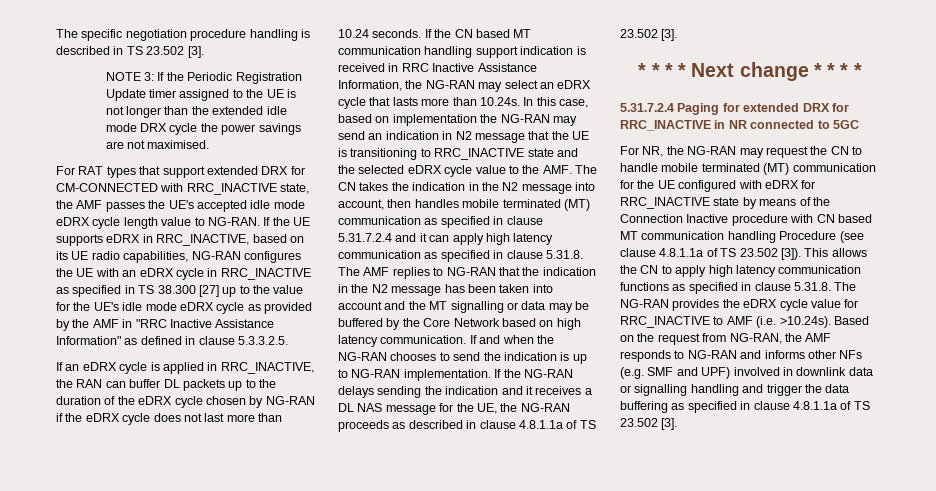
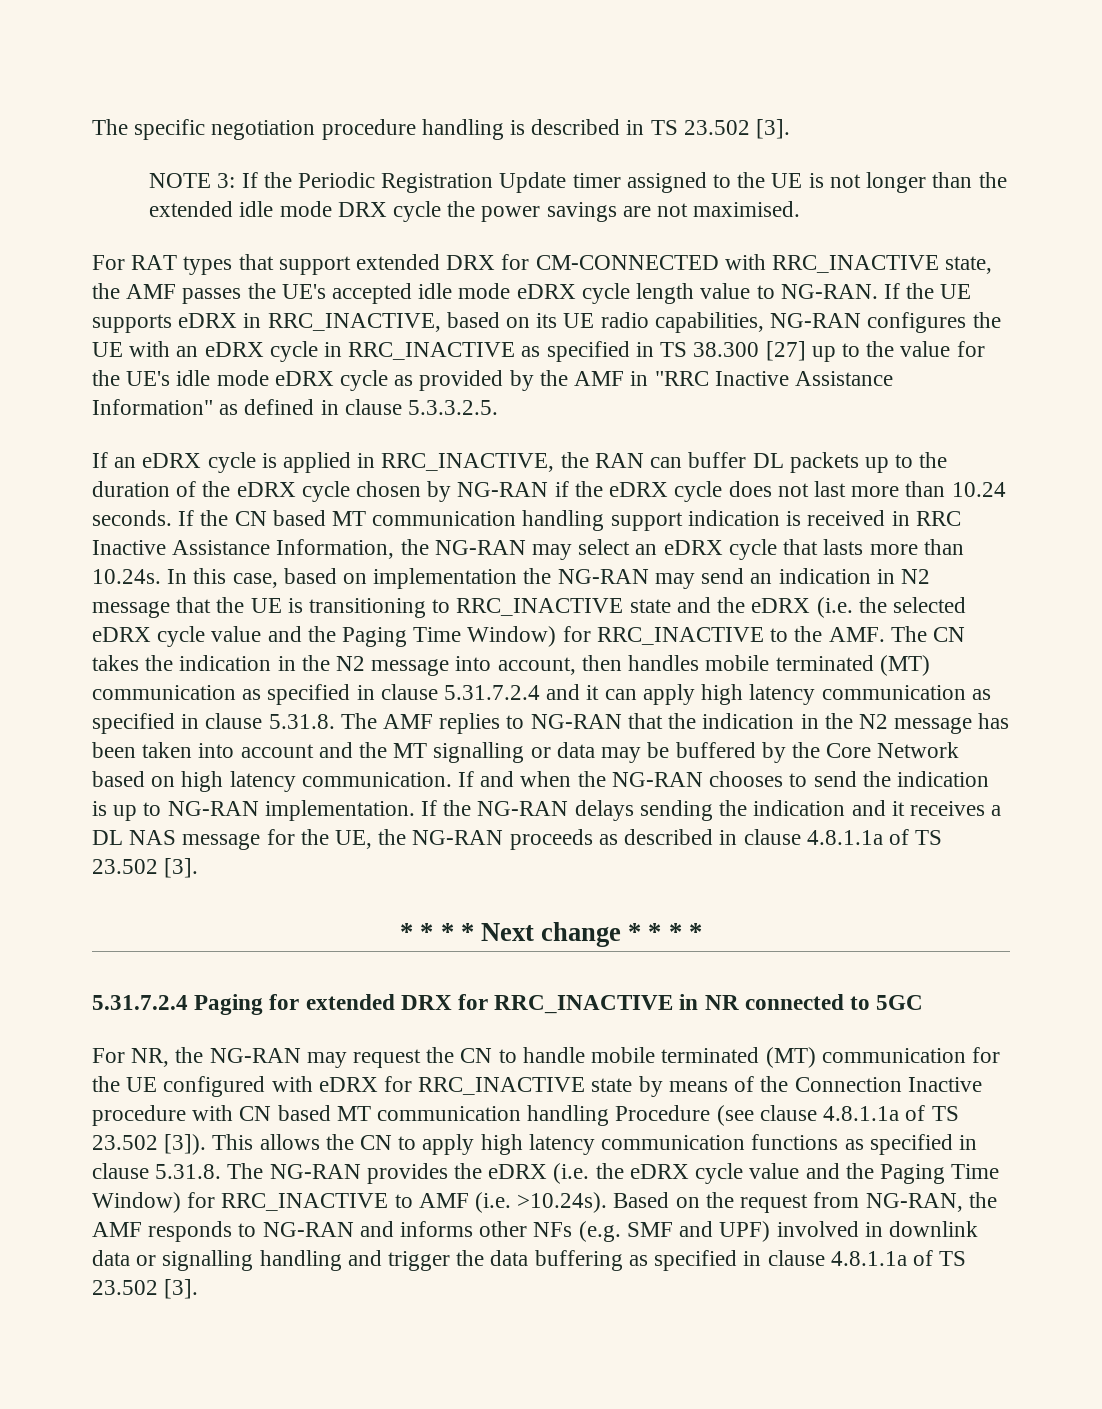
- If the CN based MT communication handling support indication is received in RRC Inactive Assistance Information, the NG-RAN may select an eDRX cycle that lasts more than 10.24s. In this case, based on implementation the NG-RAN may send an indication in N2 message that the UE is transitioning to RRC_INACTIVE state and the selected eDRX cycle value to the AMF. The CN takes the indication in the N2 message into account, then handles mobile terminated (MT) communication as specified in clause 5.31.7.2.4 and it can apply high latency communication as specified in clause 5.31.8. The AMF replies to NG-RAN that the indication in the N2 message has been taken into account and the MT signalling or data may be buffered by the Core Network based on high latency communication.
+ If the CN based MT communication handling support indication is received in RRC Inactive Assistance Information, the NG-RAN may select an eDRX cycle that lasts more than 10.24s. In this case, based on implementation the NG-RAN may send an indication in N2 message that the UE is transitioning to RRC_INACTIVE state and the eDRX (i.e. the selected eDRX cycle value and the Paging Time Window) for RRC_INACTIVE to the AMF. The CN takes the indication in the N2 message into account, then handles mobile terminated (MT) communication as specified in clause 5.31.7.2.4 and it can apply high latency communication as specified in clause 5.31.8. The AMF replies to NG-RAN that the indication in the N2 message has been taken into account and the MT signalling or data may be buffered by the Core Network based on high latency communication.
- This allows the CN to apply high latency communication functions as specified in clause 5.31.8. The NG-RAN provides the eDRX cycle value for RRC_INACTIVE to AMF (i.e. >10.24s). Based on the request from NG-RAN, the AMF responds to NG-RAN and informs other NFs (e.g. SMF and UPF) involved in downlink data or signalling handling and trigger the data buffering as specified in clause 4.8.1.1a of TS 23.502 [3].
+ This allows the CN to apply high latency communication functions as specified in clause 5.31.8. The NG-RAN provides the eDRX (i.e. the eDRX cycle value and the Paging Time Window) for RRC_INACTIVE to AMF (i.e. >10.24s). Based on the request from NG-RAN, the AMF responds to NG-RAN and informs other NFs (e.g. SMF and UPF) involved in downlink data or signalling handling and trigger the data buffering as specified in clause 4.8.1.1a of TS 23.502 [3].

